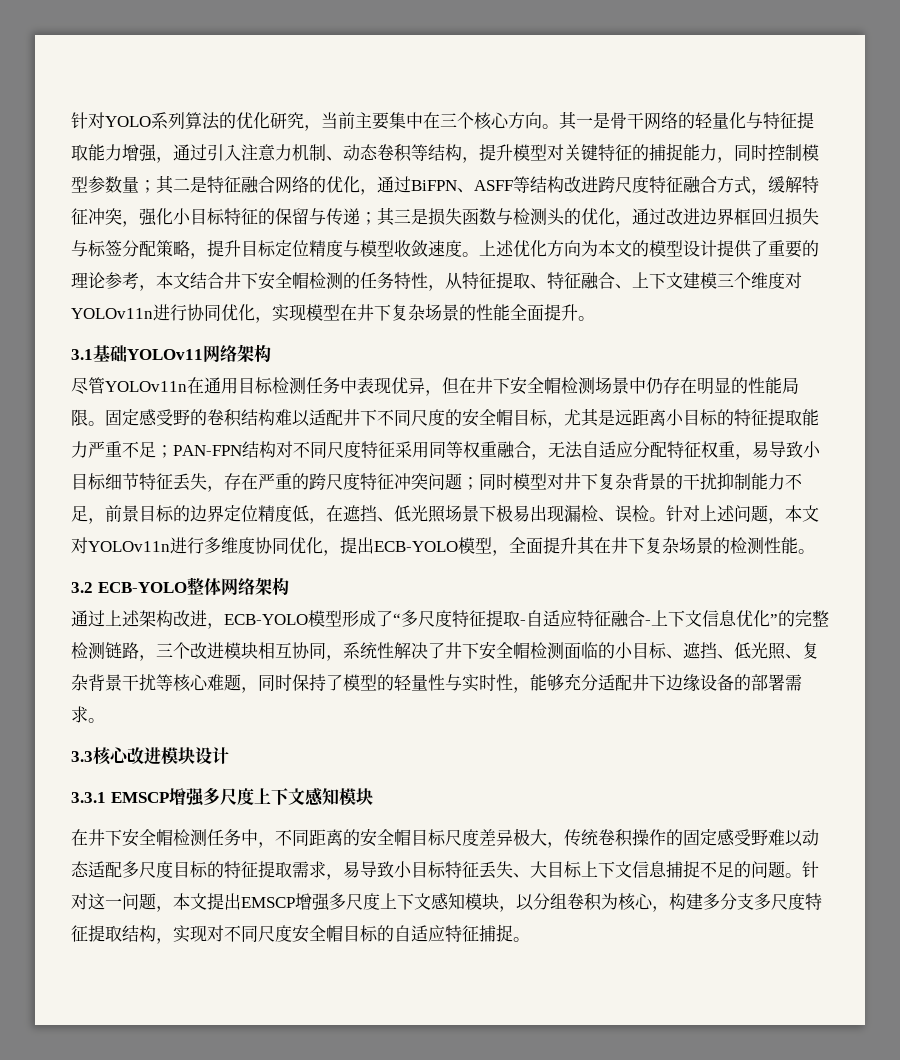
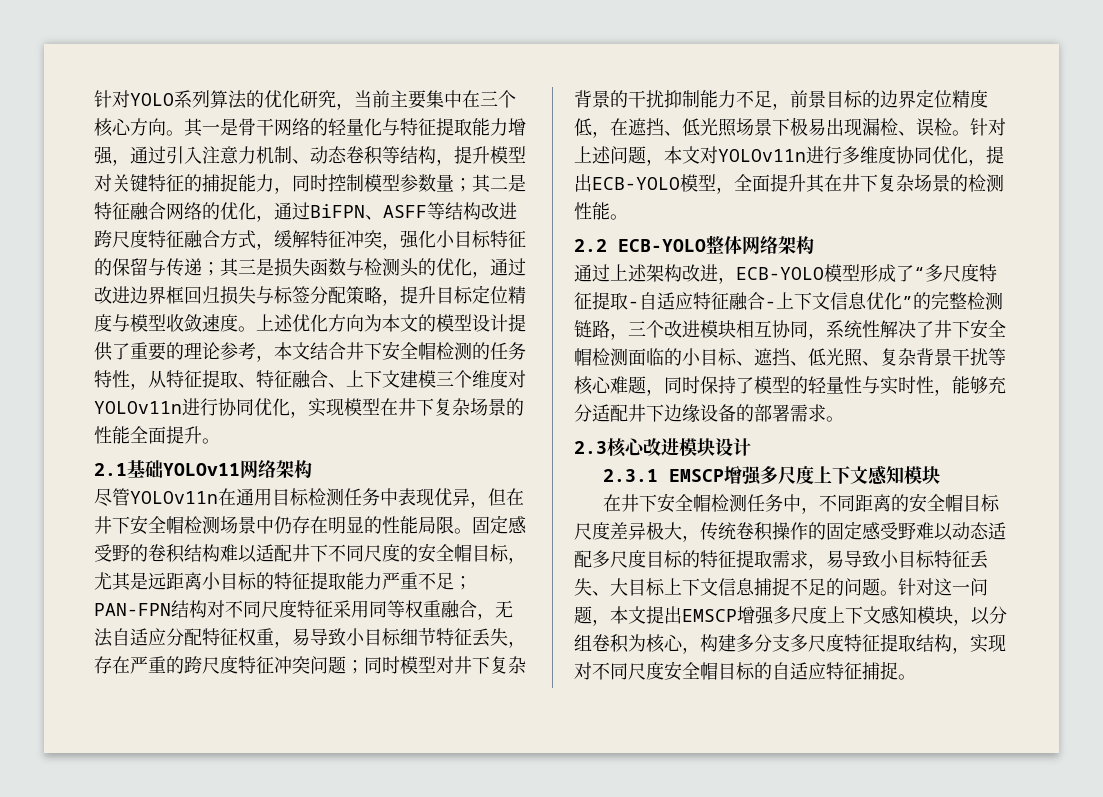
- 3.1基础YOLOv11网络架构
+ 2.1基础YOLOv11网络架构
- 3.2 ECB-YOLO整体网络架构
+ 2.2 ECB-YOLO整体网络架构
- 3.3核心改进模块设计
+ 2.3核心改进模块设计
- 3.3.1 EMSCP增强多尺度上下文感知模块
+ 2.3.1 EMSCP增强多尺度上下文感知模块

